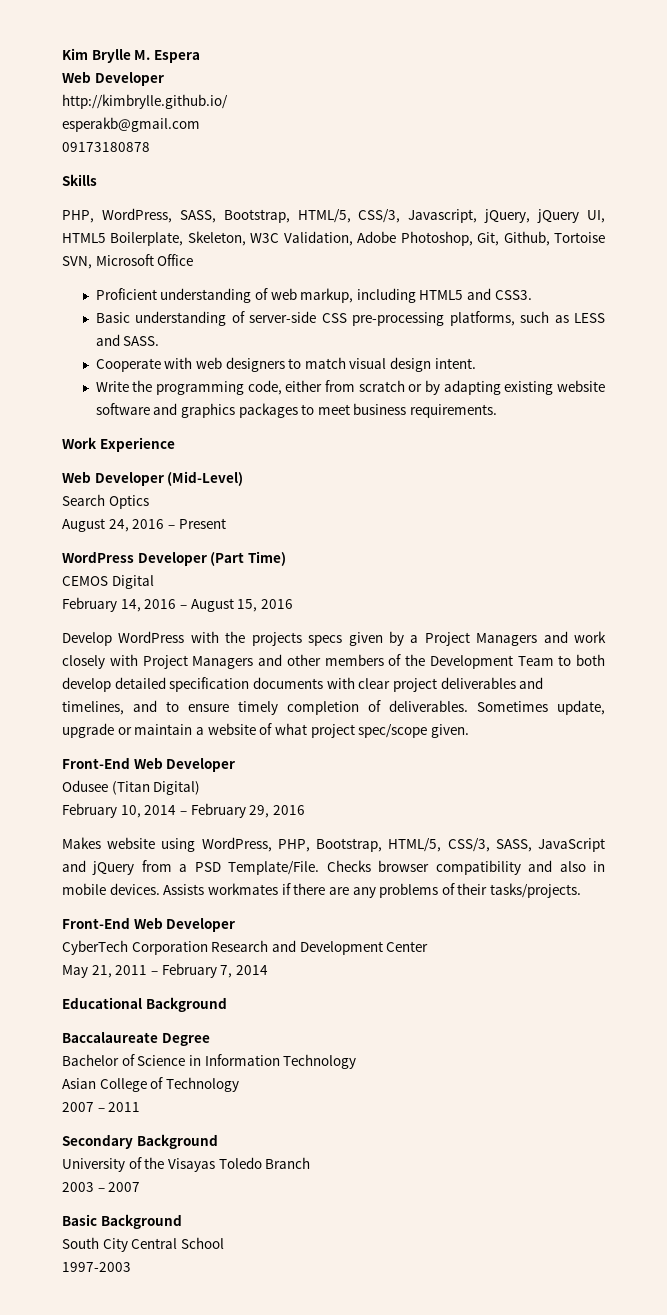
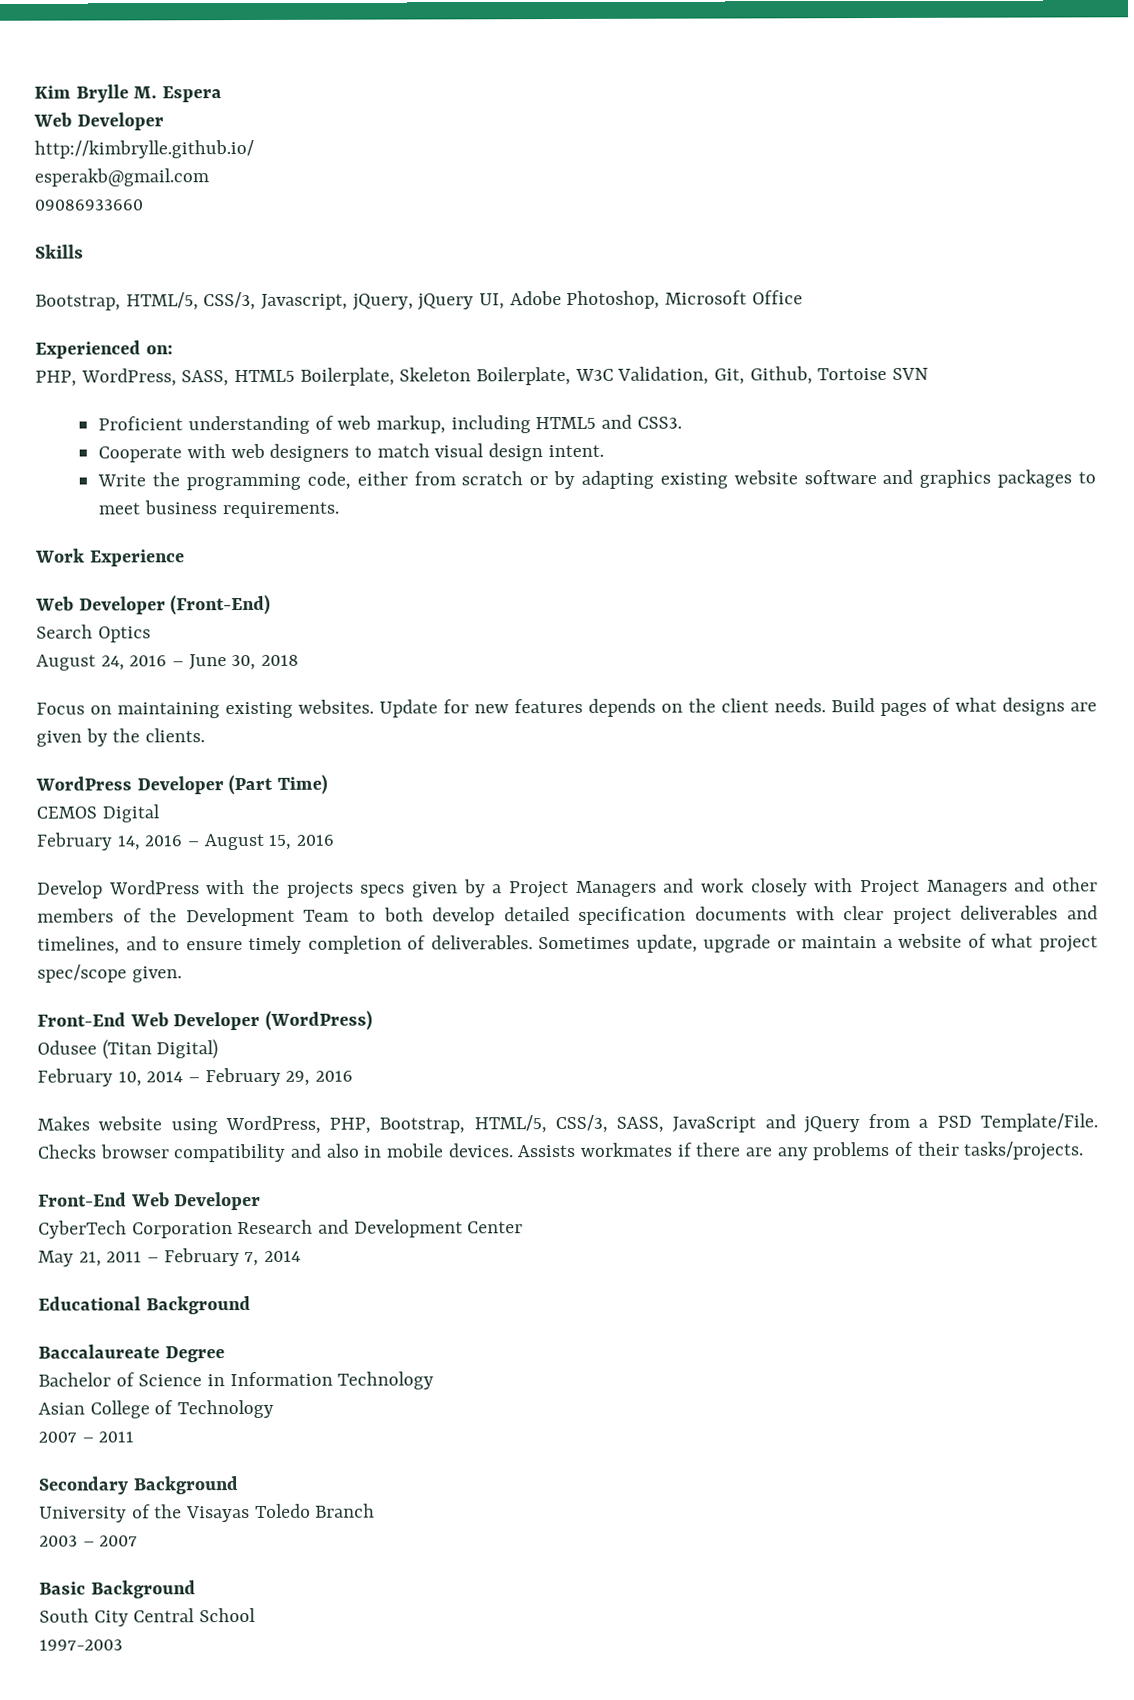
- 09173180878
+ 09086933660
- PHP, WordPress, SASS, Bootstrap, HTML/5, CSS/3, Javascript, jQuery, jQuery UI, HTML5 Boilerplate, Skeleton, W3C Validation, Adobe Photoshop, Git, Github, Tortoise SVN, Microsoft Office
+ Bootstrap, HTML/5, CSS/3, Javascript, jQuery, jQuery UI, Adobe Photoshop, Microsoft Office
+ Experienced on:
+ PHP, WordPress, SASS, HTML5 Boilerplate, Skeleton Boilerplate, W3C Validation, Git, Github, Tortoise SVN
- Basic understanding of server-side CSS pre-processing platforms, such as LESS and SASS.
- Web Developer (Mid-Level)
+ Web Developer (Front-End)
- August 24, 2016 – Present
+ August 24, 2016 – June 30, 2018
+ Focus on maintaining existing websites. Update for new features depends on the client needs. Build pages of what designs are given by the clients.
  Sometimes update, upgrade or maintain a website of what project spec/scope given.
- Front-End Web Developer
+ Front-End Web Developer (WordPress)

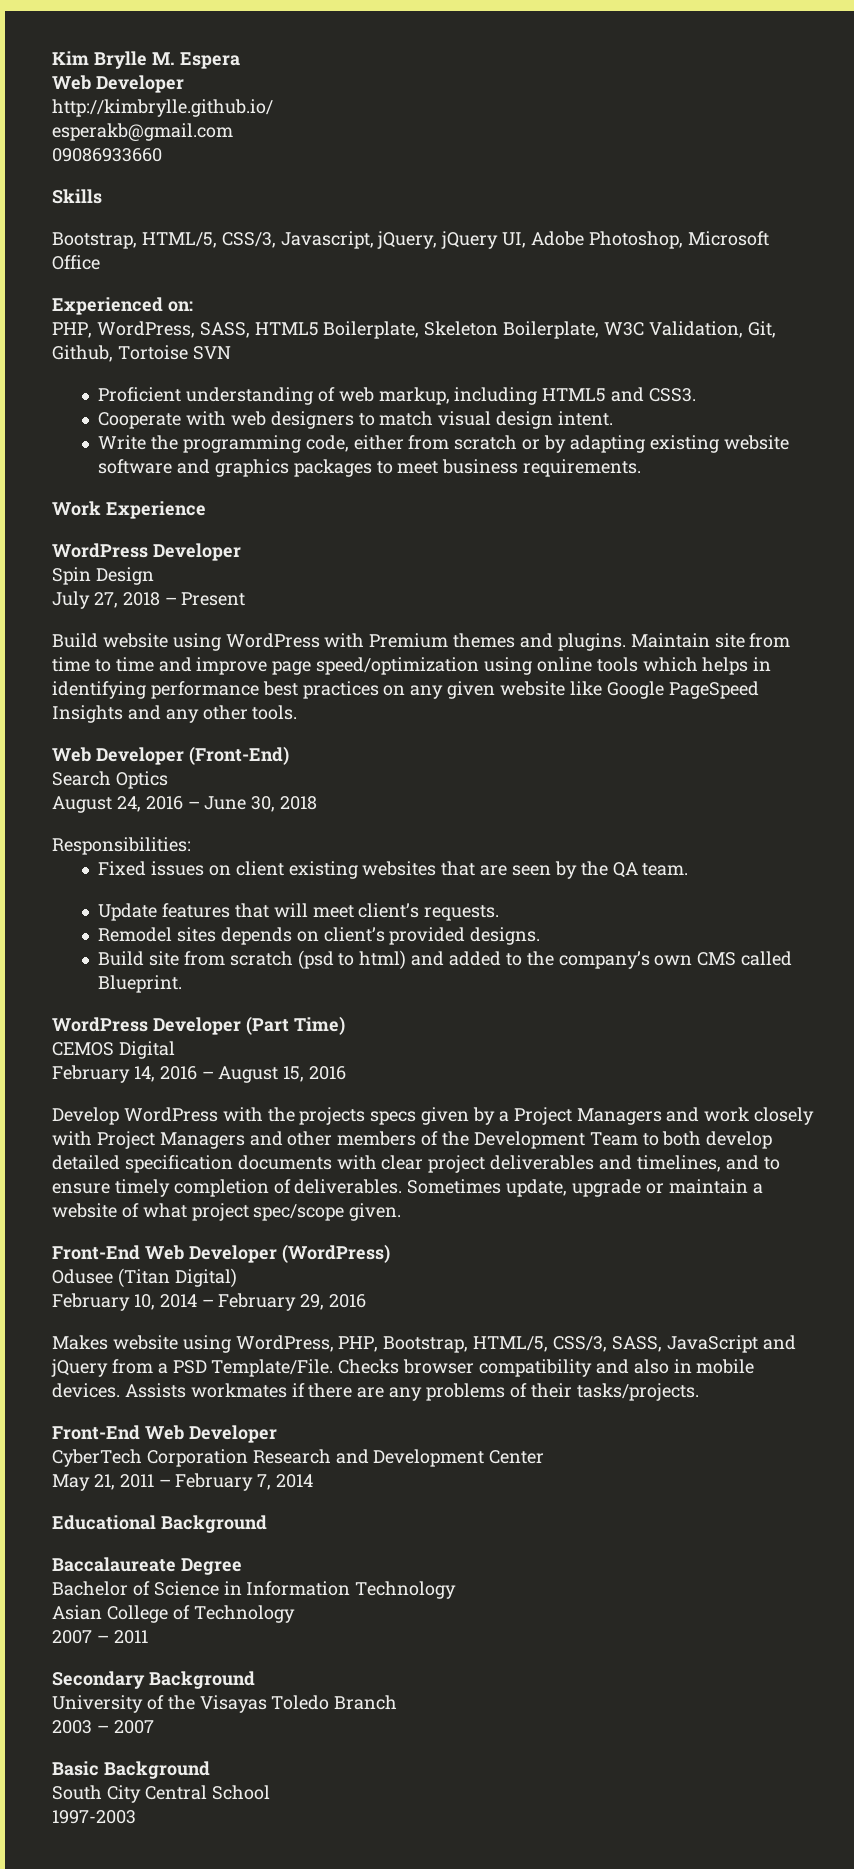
  Work Experience
+ WordPress Developer
+ Spin Design
+ July 27, 2018 – Present
+ Build website using WordPress with Premium themes and plugins. Maintain site from time to time and improve page speed/optimization using online tools which helps in identifying performance best practices on any given website like Google PageSpeed Insights and any other tools.
- Focus on maintaining existing websites. Update for new features depends on the client needs. Build pages of what designs are given by the clients.
+ Responsibilities:
+ Fixed issues on client existing websites that are seen by the QA team.
+ Update features that will meet client’s requests.
+ Remodel sites depends on client’s provided designs.
+ Build site from scratch (psd to html) and added to the company’s own CMS called Blueprint.

